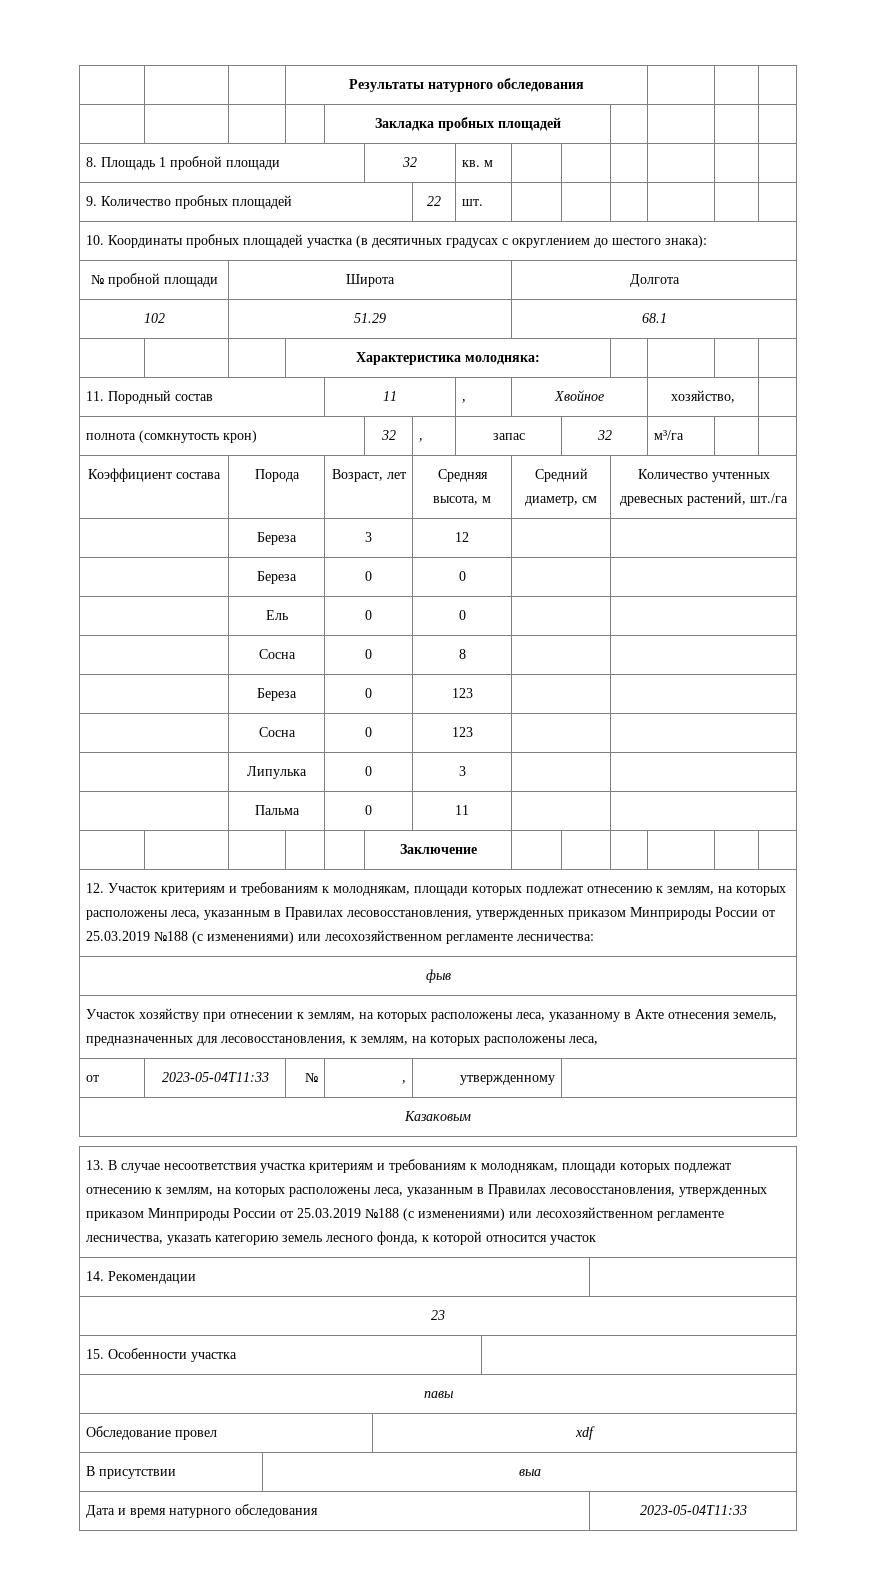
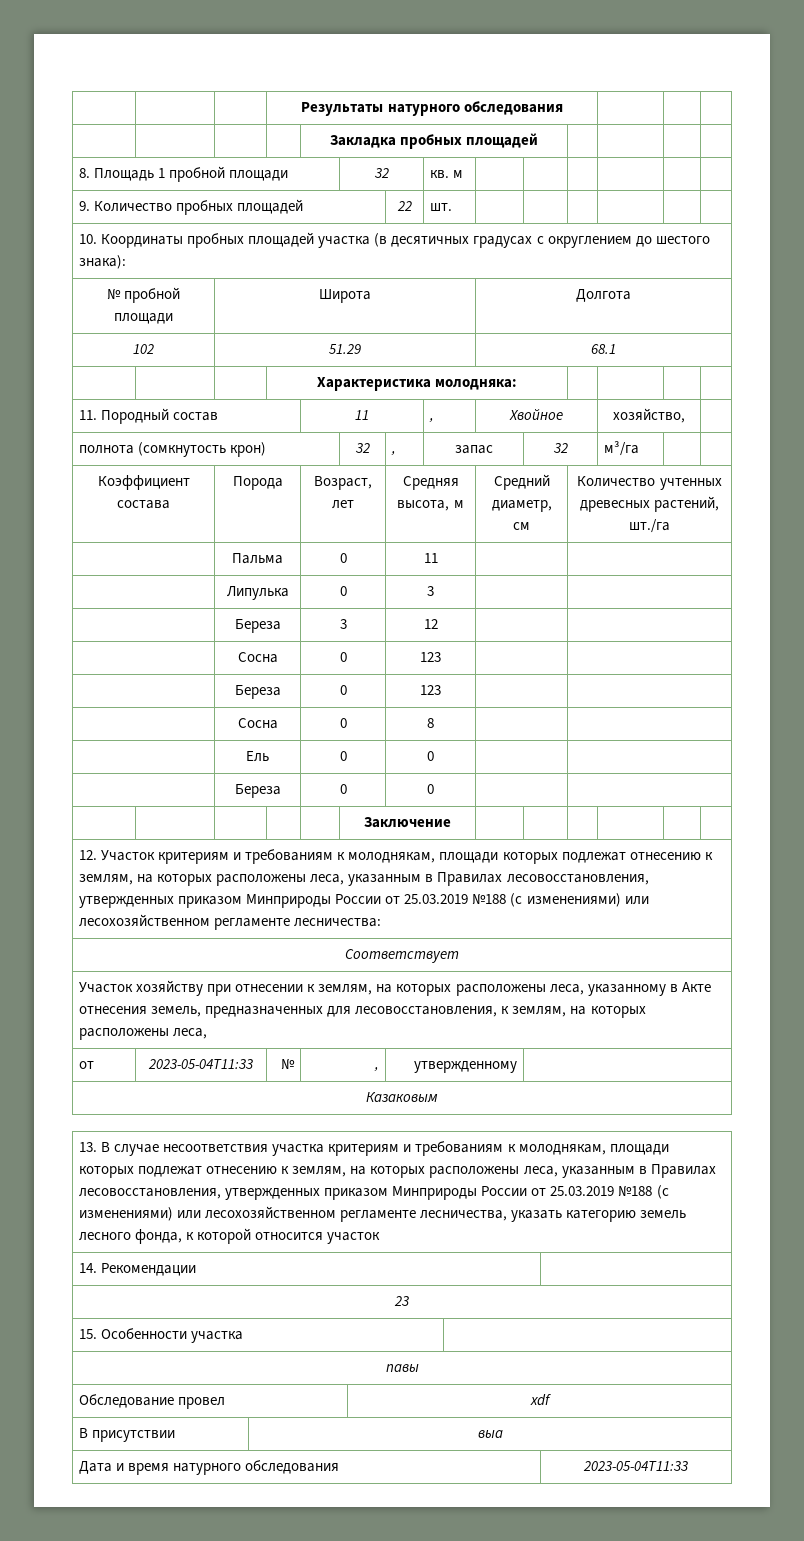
+ | Пальма | 0 | 11 | |
+ | Липулька | 0 | 3 | |
  | Береза | 3 | 12 | |
- | Береза | 0 | 0 | |
- | Ель | 0 | 0 | |
- | Сосна | 0 | 8 | |
+ | Сосна | 0 | 123 | |
- | Сосна | 0 | 123 | |
- | Липулька | 0 | 3 | |
- | Пальма | 0 | 11 | |
+ | Сосна | 0 | 8 | |
+ | Ель | 0 | 0 | |
+ | Береза | 0 | 0 | |
- фыв
+ Соответствует

